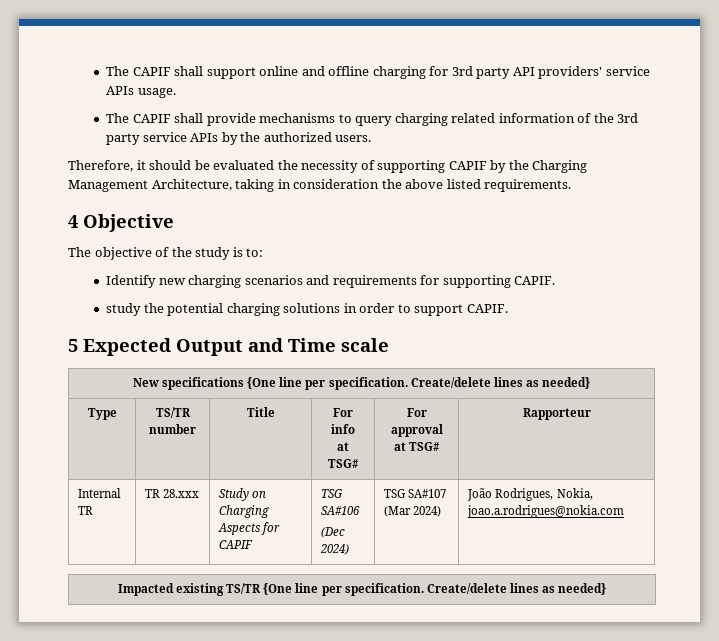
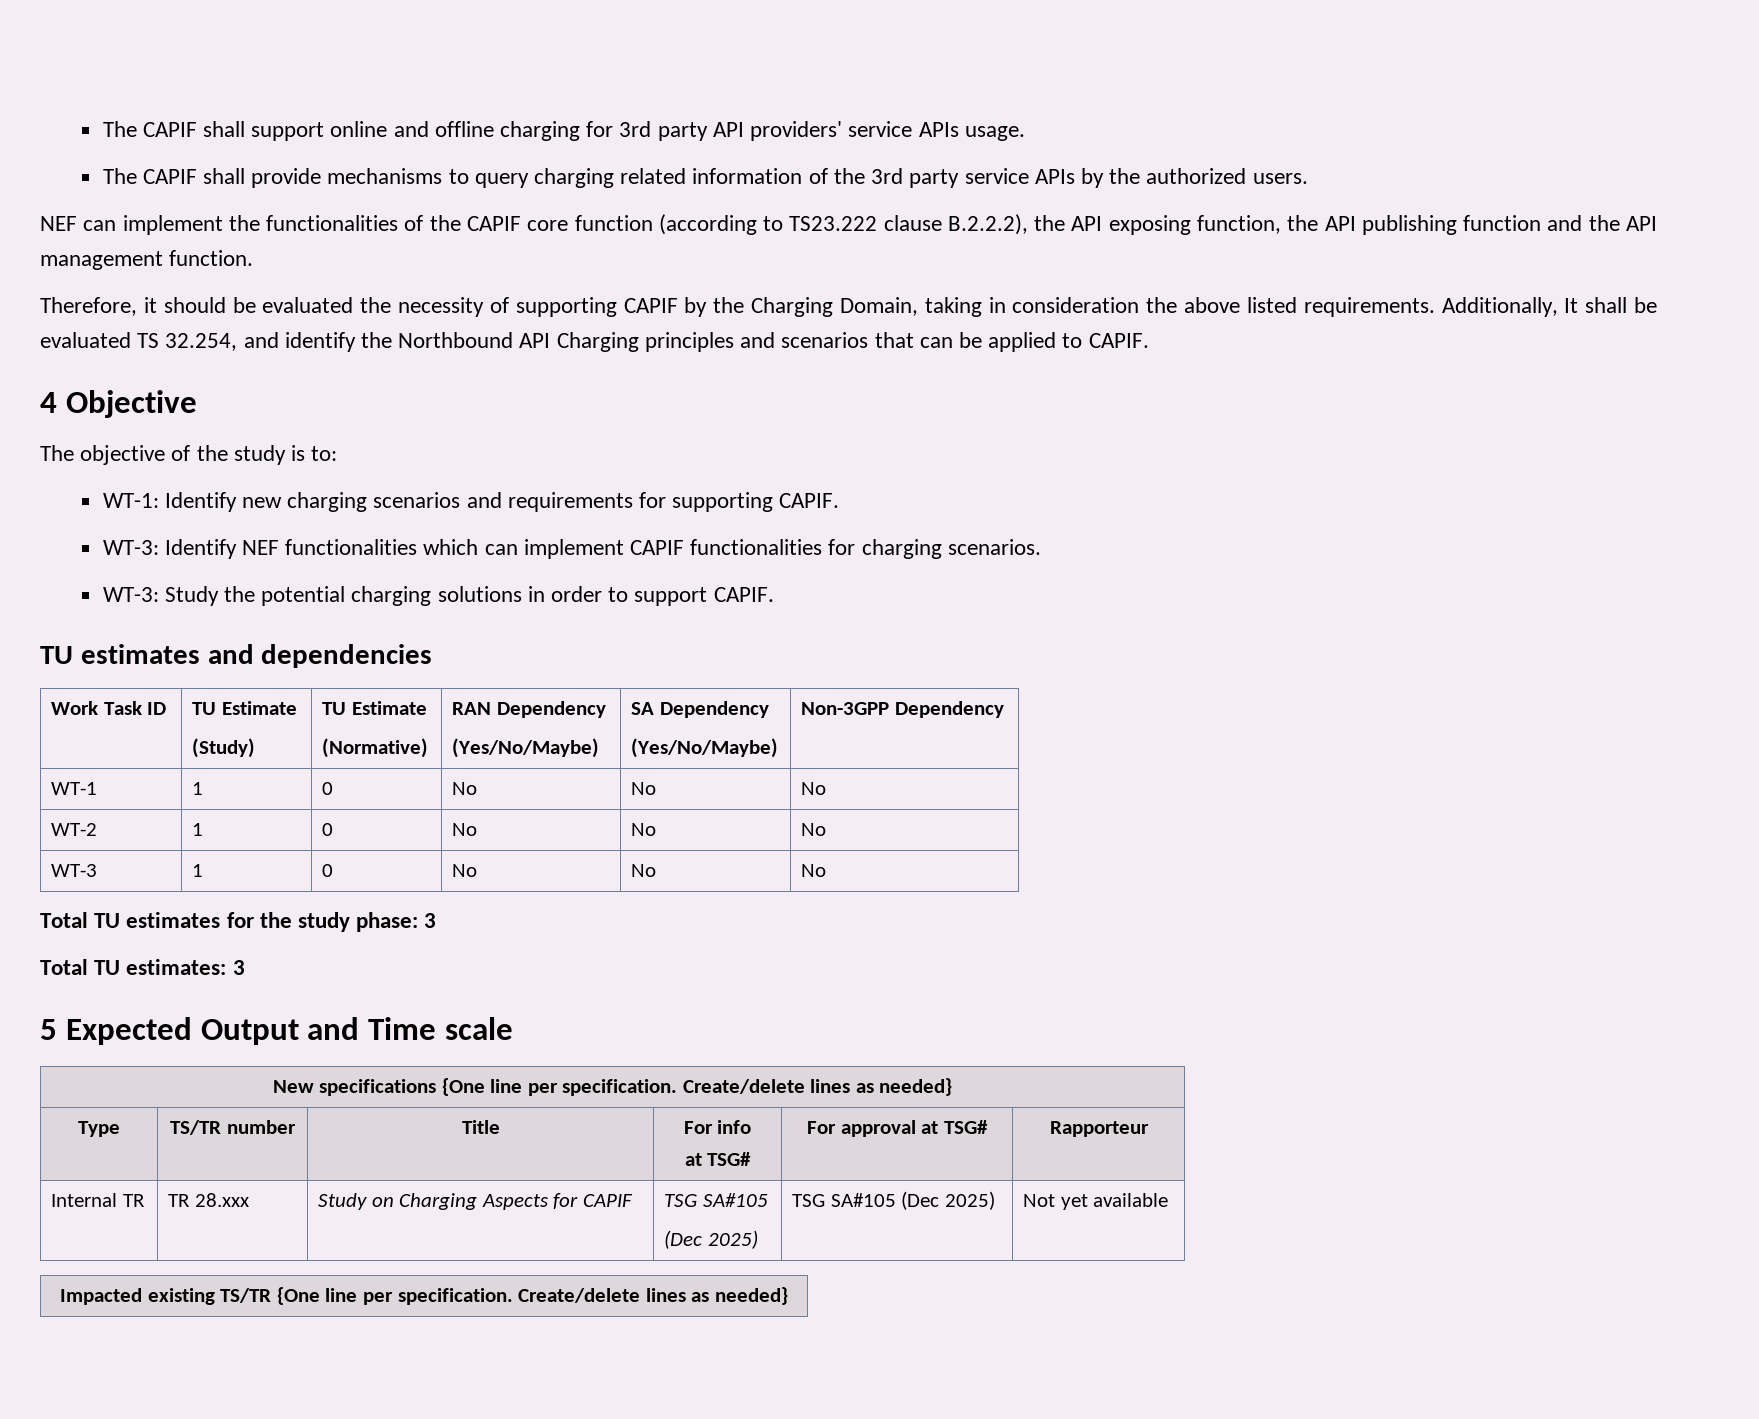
+ NEF can implement the functionalities of the CAPIF core function (according to TS23.222 clause B.2.2.2), the API exposing function, the API publishing function and the API management function.
- Therefore, it should be evaluated the necessity of supporting CAPIF by the Charging Management Architecture, taking in consideration the above listed requirements.
+ Therefore, it should be evaluated the necessity of supporting CAPIF by the Charging Domain, taking in consideration the above listed requirements. Additionally, It shall be evaluated TS 32.254, and identify the Northbound API Charging principles and scenarios that can be applied to CAPIF.
- Identify new charging scenarios and requirements for supporting CAPIF.
+ WT-1: Identify new charging scenarios and requirements for supporting CAPIF.
- study the potential charging solutions in order to support CAPIF.
+ WT-3: Identify NEF functionalities which can implement CAPIF functionalities for charging scenarios.
+ WT-3: Study the potential charging solutions in order to support CAPIF.
+ TU estimates and dependencies
+ Work Task ID | TU Estimate
+ (Study) | TU Estimate
+ (Normative) | RAN Dependency
+ (Yes/No/Maybe) | SA Dependency
+ (Yes/No/Maybe) | Non-3GPP Dependency
+ WT-1 | 1 | 0 | No | No | No
+ WT-2 | 1 | 0 | No | No | No
+ WT-3 | 1 | 0 | No | No | No
+ Total TU estimates for the study phase: 3
+ Total TU estimates: 3
- Internal TR | TR 28.xxx | Study on Charging Aspects for CAPIF | TSG SA#106
- (Dec 2024) | TSG SA#107 (Mar 2024) | João Rodrigues, Nokia, joao.a.rodrigues@nokia.com
+ Internal TR | TR 28.xxx | Study on Charging Aspects for CAPIF | TSG SA#105
+ (Dec 2025) | TSG SA#105 (Dec 2025) | Not yet available

